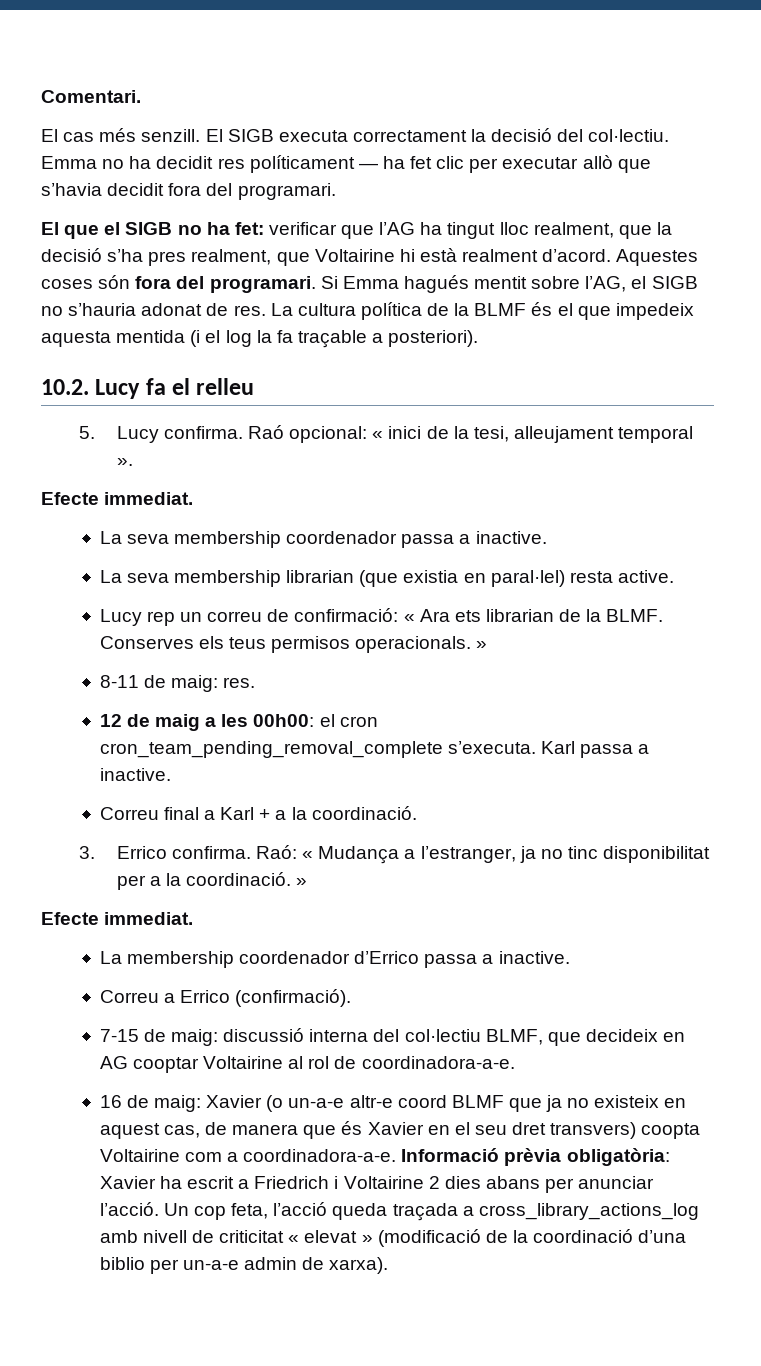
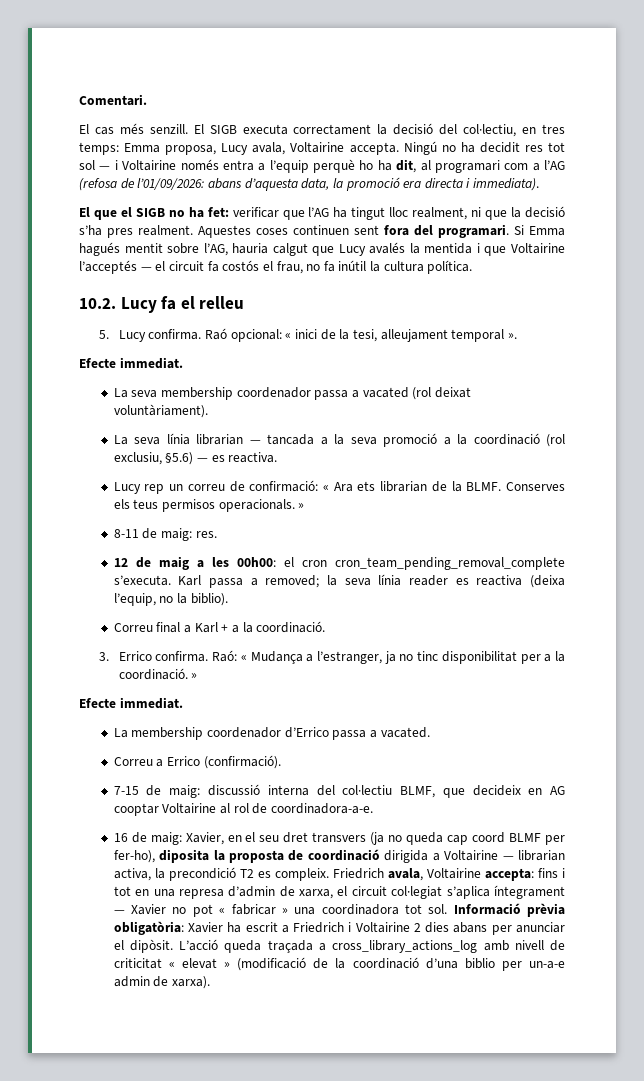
- El SIGB executa correctament la decisió del col·lectiu. Emma no ha decidit res políticament — ha fet clic per executar allò que s’havia decidit fora del programari.
+ El SIGB executa correctament la decisió del col·lectiu, en tres temps: Emma proposa, Lucy avala, Voltairine accepta. Ningú no ha decidit res tot sol — i Voltairine només entra a l’equip perquè ho ha dit, al programari com a l’AG (refosa de l’01/09/2026: abans d’aquesta data, la promoció era directa i immediata).
- El que el SIGB no ha fet: verificar que l’AG ha tingut lloc realment, que la decisió s’ha pres realment, que Voltairine hi està realment d’acord. Aquestes coses són fora del programari.
+ El que el SIGB no ha fet: verificar que l’AG ha tingut lloc realment, ni que la decisió s’ha pres realment. Aquestes coses continuen sent fora del programari.
- Si Emma hagués mentit sobre l’AG, el SIGB no s’hauria adonat de res. La cultura política de la BLMF és el que impedeix aquesta mentida (i el log la fa traçable a posteriori).
+ Si Emma hagués mentit sobre l’AG, hauria calgut que Lucy avalés la mentida i que Voltairine l’acceptés — el circuit fa costós el frau, no fa inútil la cultura política.
- La seva membership coordenador passa a inactive.
- La seva membership librarian (que existia en paral·lel) resta active.
+ La seva membership coordenador passa a vacated (rol deixat voluntàriament).
+ La seva línia librarian — tancada a la seva promoció a la coordinació (rol exclusiu, §5.6) — es reactiva.
- Karl passa a inactive.
+ Karl passa a removed; la seva línia reader es reactiva (deixa l’equip, no la biblio).
- La membership coordenador d’Errico passa a inactive.
+ La membership coordenador d’Errico passa a vacated.
- 16 de maig: Xavier (o un-a-e altr-e coord BLMF que ja no existeix en aquest cas, de manera que és Xavier en el seu dret transvers) coopta Voltairine com a coordinadora-a-e.
+ 16 de maig: Xavier, en el seu dret transvers (ja no queda cap coord BLMF per fer-ho), diposita la proposta de coordinació dirigida a Voltairine — librarian activa, la precondició T2 es compleix. Friedrich avala, Voltairine accepta: fins i tot en una represa d’admin de xarxa, el circuit col·legiat s’aplica íntegrament — Xavier no pot « fabricar » una coordinadora tot sol.
- Informació prèvia obligatòria: Xavier ha escrit a Friedrich i Voltairine 2 dies abans per anunciar l’acció. Un cop feta, l’acció queda traçada a cross_library_actions_log amb nivell de criticitat « elevat » (modificació de la coordinació d’una biblio per un-a-e admin de xarxa).
+ Informació prèvia obligatòria: Xavier ha escrit a Friedrich i Voltairine 2 dies abans per anunciar el dipòsit. L’acció queda traçada a cross_library_actions_log amb nivell de criticitat « elevat » (modificació de la coordinació d’una biblio per un-a-e admin de xarxa).

